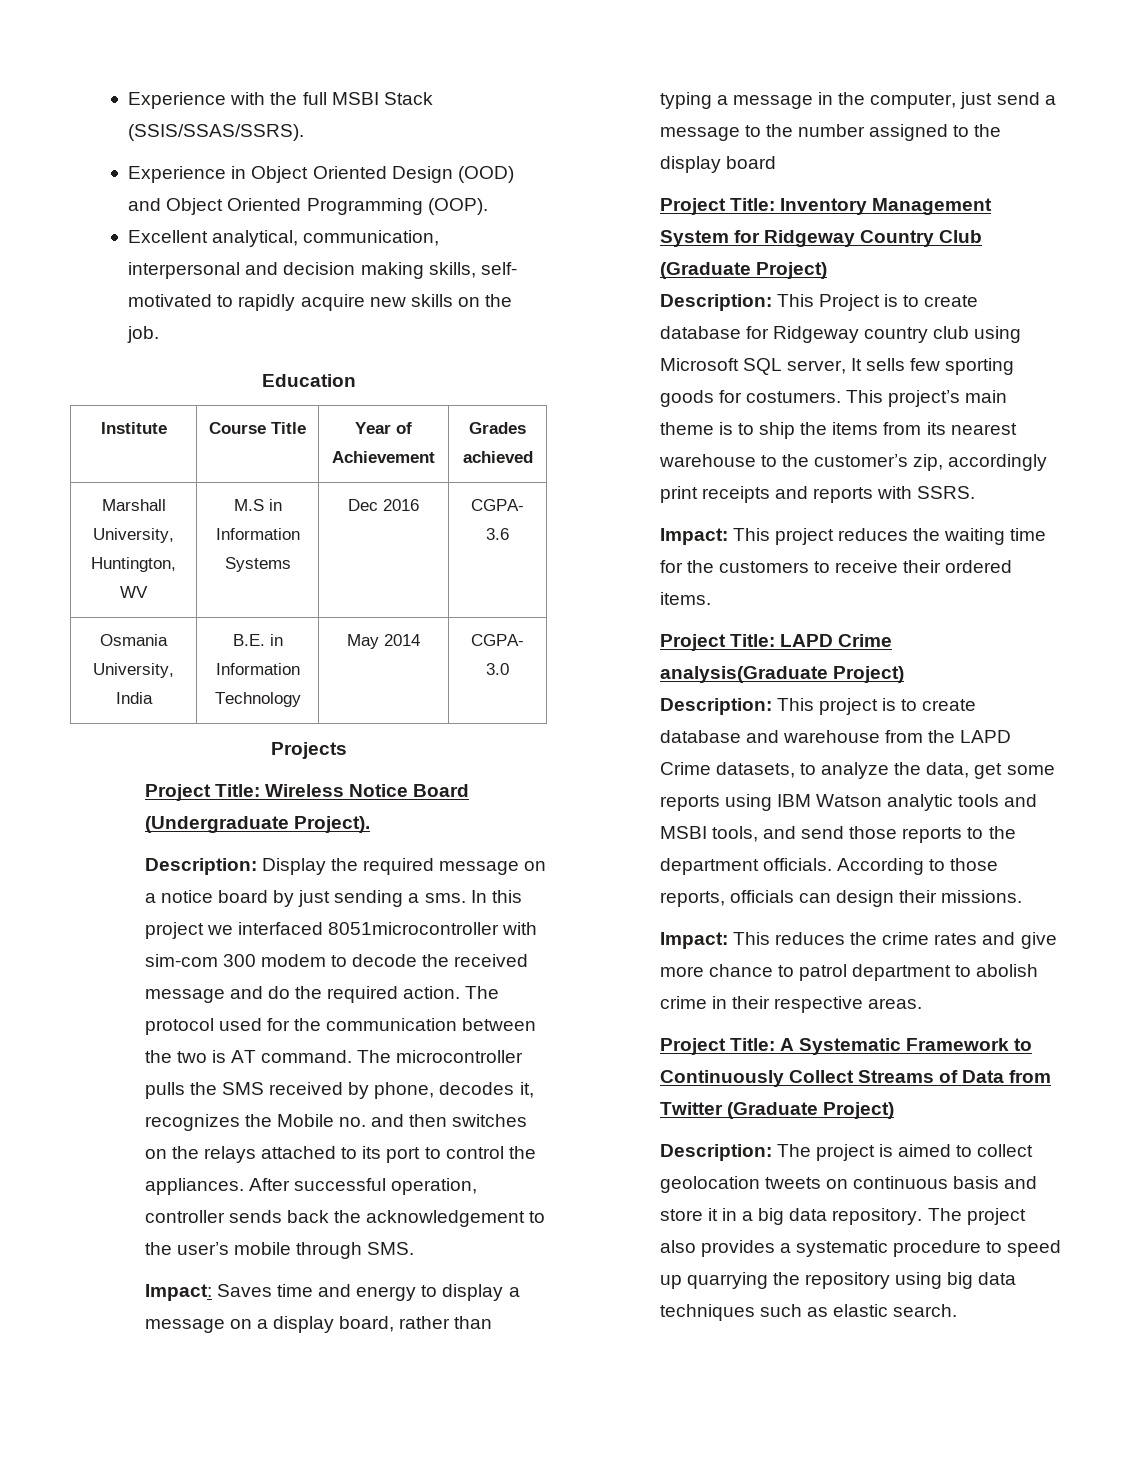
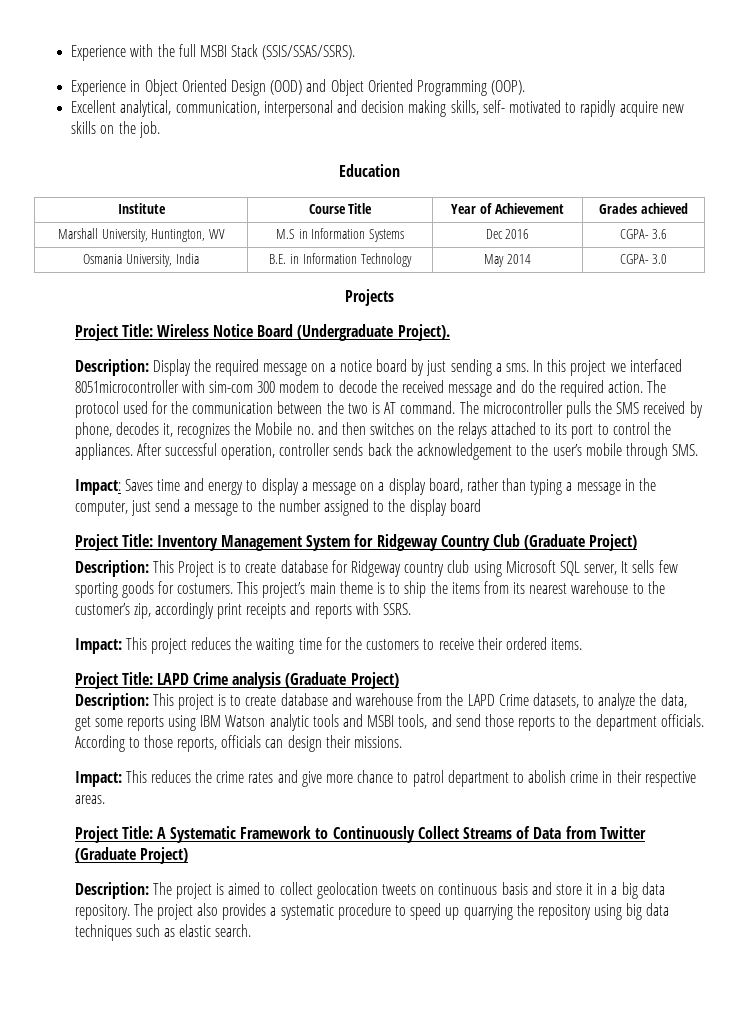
- Project Title: LAPD Crime analysis(Graduate Project)
+ Project Title: LAPD Crime analysis (Graduate Project)

